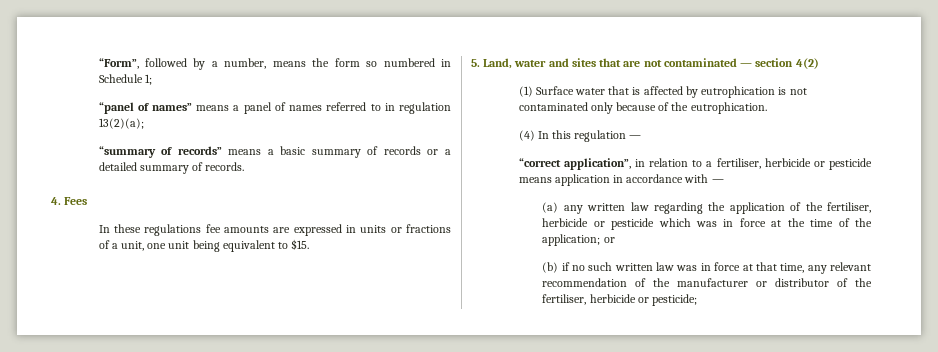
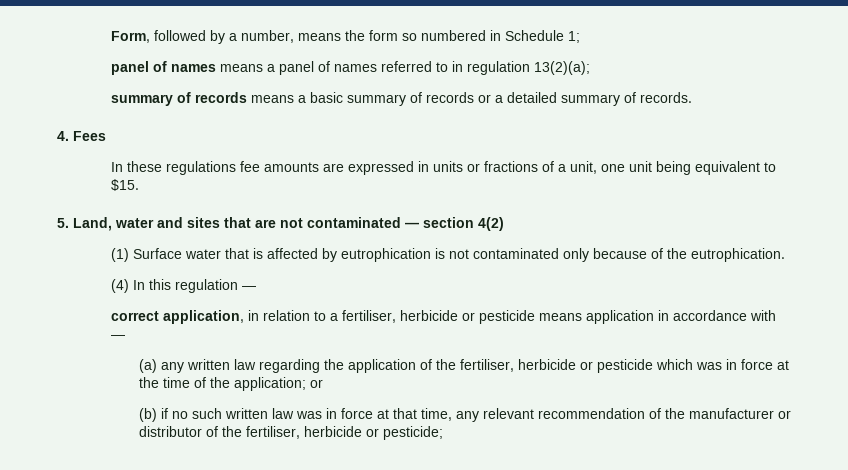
- “Form”, followed by a number, means the form so numbered in Schedule 1;
+ Form, followed by a number, means the form so numbered in Schedule 1;
- “panel of names” means a panel of names referred to in regulation 13(2)(a);
+ panel of names means a panel of names referred to in regulation 13(2)(a);
- “summary of records” means a basic summary of records or a detailed summary of records.
+ summary of records means a basic summary of records or a detailed summary of records.
- “correct application”, in relation to a fertiliser, herbicide or pesticide means application in accordance with —
+ correct application, in relation to a fertiliser, herbicide or pesticide means application in accordance with —

